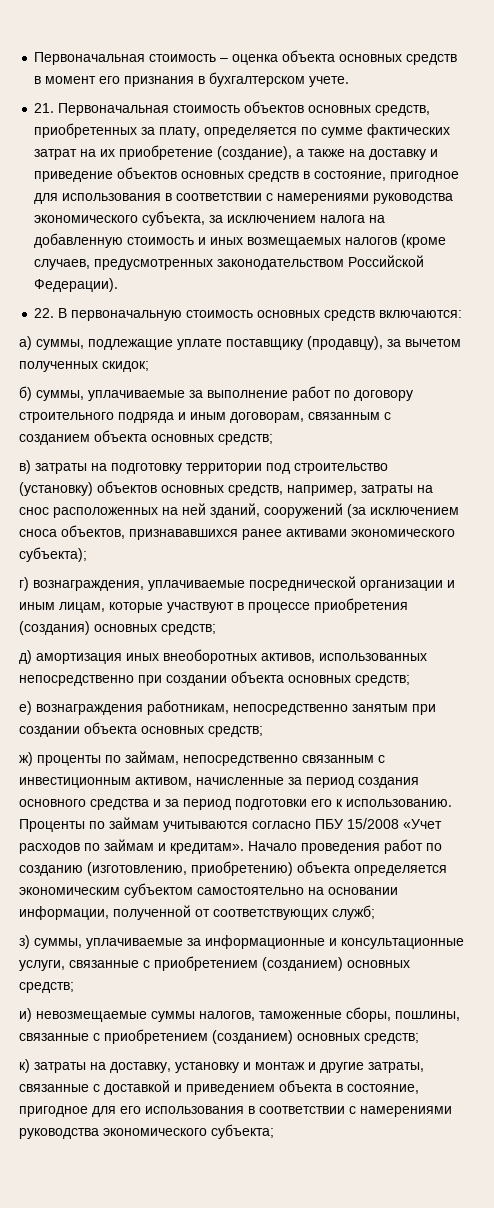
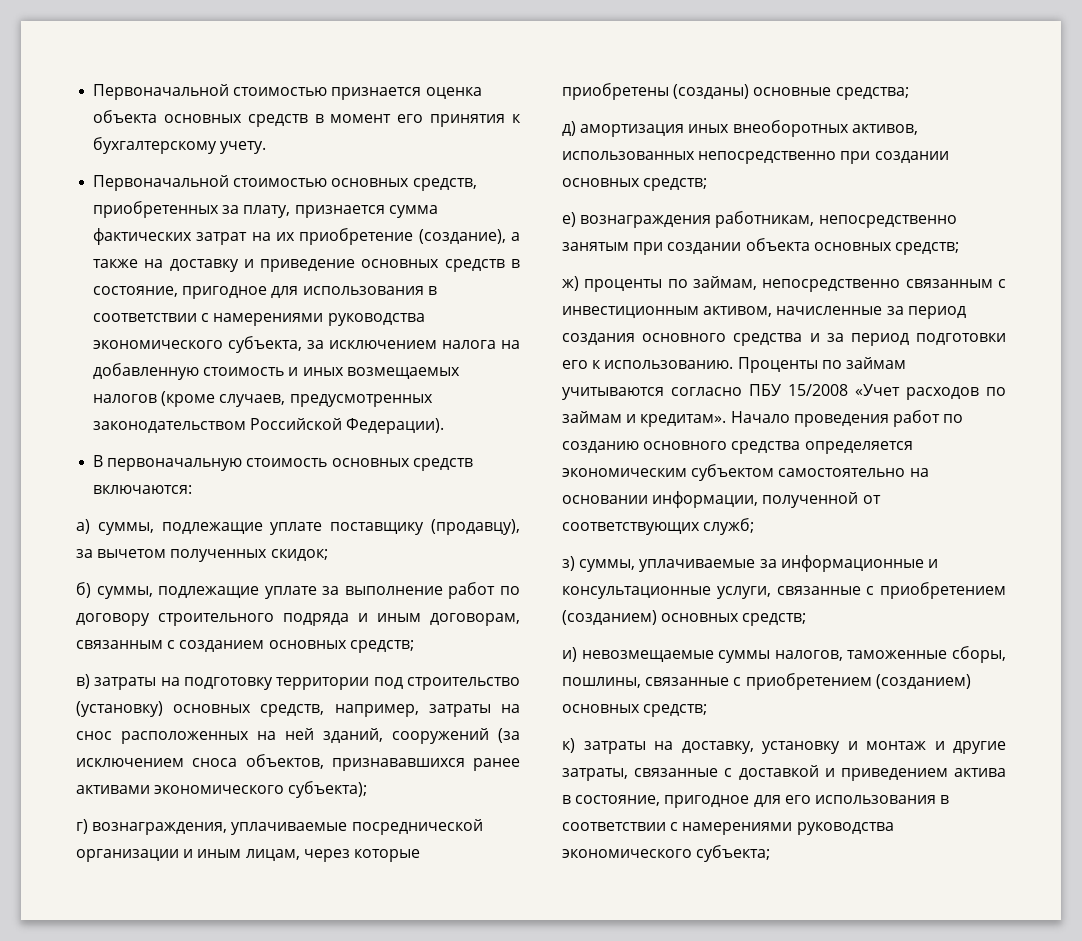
- Первоначальная стоимость – оценка объекта основных средств в момент его признания в бухгалтерском учете.
- 21. Первоначальная стоимость объектов основных средств, приобретенных за плату, определяется по сумме фактических затрат на их приобретение (создание), а также на доставку и приведение объектов основных средств в состояние, пригодное для использования в соответствии с намерениями руководства экономического субъекта, за исключением налога на добавленную стоимость и иных возмещаемых налогов (кроме случаев, предусмотренных законодательством Российской Федерации).
+ Первоначальной стоимостью признается оценка объекта основных средств в момент его принятия к бухгалтерскому учету.
+ Первоначальной стоимостью основных средств, приобретенных за плату, признается сумма фактических затрат на их приобретение (создание), а также на доставку и приведение основных средств в состояние, пригодное для использования в соответствии с намерениями руководства экономического субъекта, за исключением налога на добавленную стоимость и иных возмещаемых налогов (кроме случаев, предусмотренных законодательством Российской Федерации).
- 22. В первоначальную стоимость основных средств включаются:
+ В первоначальную стоимость основных средств включаются:
- б) суммы, уплачиваемые за выполнение работ по договору строительного подряда и иным договорам, связанным с созданием объекта основных средств;
+ б) суммы, подлежащие уплате за выполнение работ по договору строительного подряда и иным договорам, связанным с созданием основных средств;
- в) затраты на подготовку территории под строительство (установку) объектов основных средств, например, затраты на снос расположенных на ней зданий, сооружений (за исключением сноса объектов, признававшихся ранее активами экономического субъекта);
+ в) затраты на подготовку территории под строительство (установку) основных средств, например, затраты на снос расположенных на ней зданий, сооружений (за исключением сноса объектов, признававшихся ранее активами экономического субъекта);
- г) вознаграждения, уплачиваемые посреднической организации и иным лицам, которые участвуют в процессе приобретения (создания) основных средств;
+ г) вознаграждения, уплачиваемые посреднической организации и иным лицам, через которые приобретены (созданы) основные средства;
- д) амортизация иных внеоборотных активов, использованных непосредственно при создании объекта основных средств;
+ д) амортизация иных внеоборотных активов, использованных непосредственно при создании основных средств;
- Начало проведения работ по созданию (изготовлению, приобретению) объекта определяется экономическим субъектом самостоятельно на основании информации, полученной от соответствующих служб;
+ Начало проведения работ по созданию основного средства определяется экономическим субъектом самостоятельно на основании информации, полученной от соответствующих служб;
- к) затраты на доставку, установку и монтаж и другие затраты, связанные с доставкой и приведением объекта в состояние, пригодное для его использования в соответствии с намерениями руководства экономического субъекта;
+ к) затраты на доставку, установку и монтаж и другие затраты, связанные с доставкой и приведением актива в состояние, пригодное для его использования в соответствии с намерениями руководства экономического субъекта;

